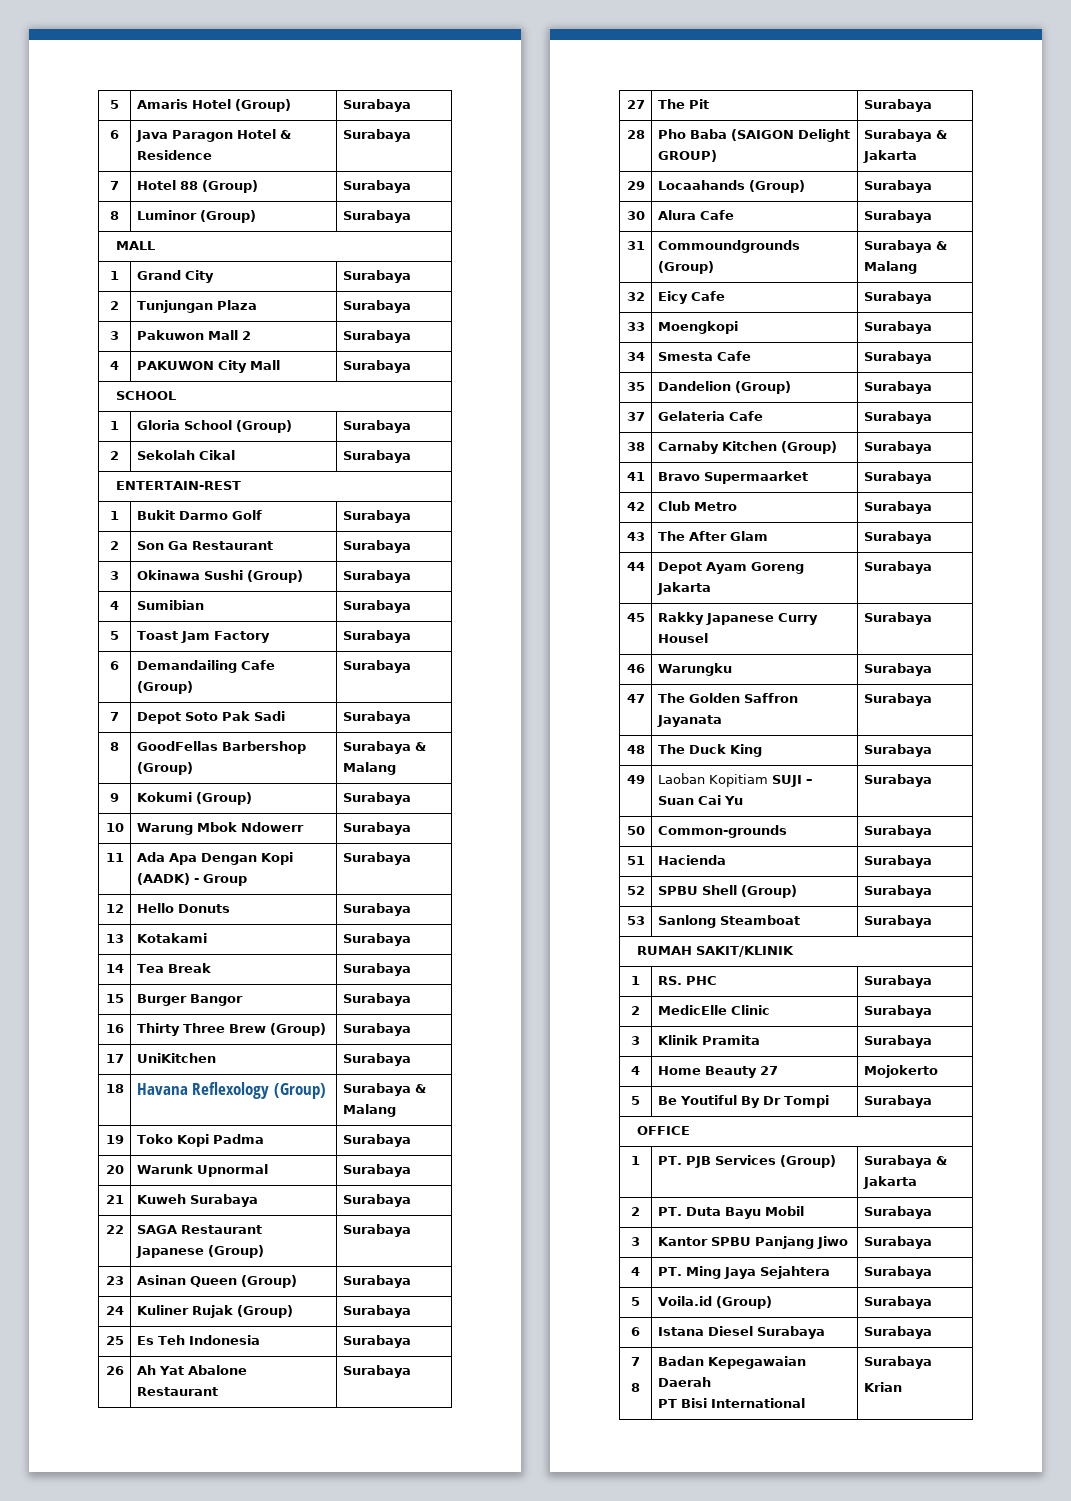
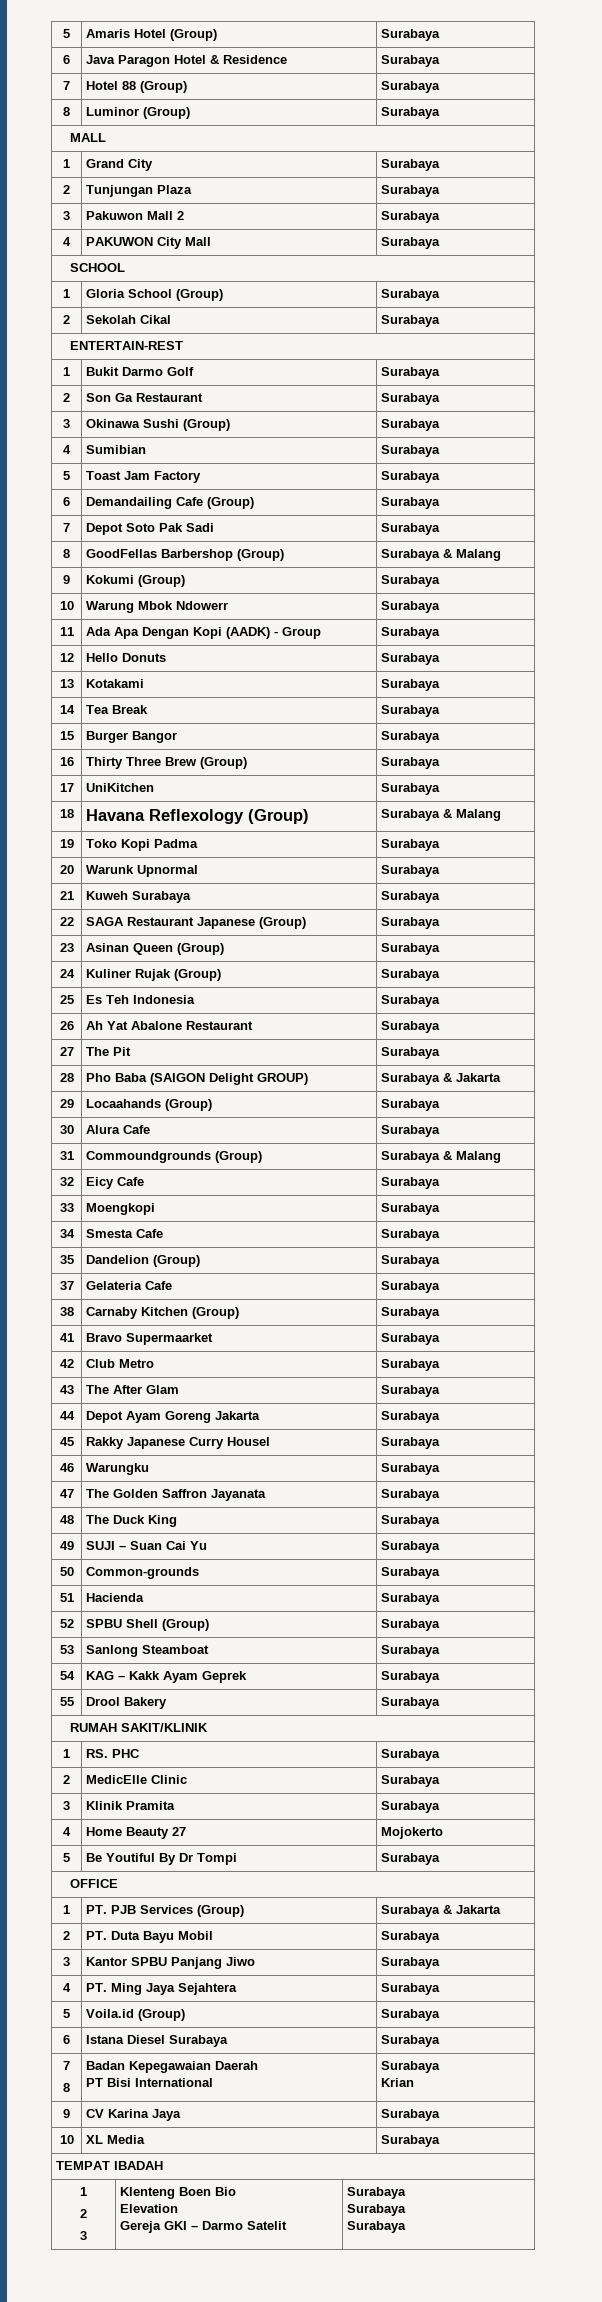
- 49 | Laoban Kopitiam SUJI – Suan Cai Yu | Surabaya
+ 49 | SUJI – Suan Cai Yu | Surabaya
+ 54 | KAG – Kakk Ayam Geprek | Surabaya
+ 55 | Drool Bakery | Surabaya
+ 9 | CV Karina Jaya | Surabaya
+ 10 | XL Media | Surabaya
+ TEMPAT IBADAH
+ 1
+ 2
+ 3 | Klenteng Boen Bio
+ Elevation
+ Gereja GKI – Darmo Satelit | Surabaya
+ Surabaya
+ Surabaya

